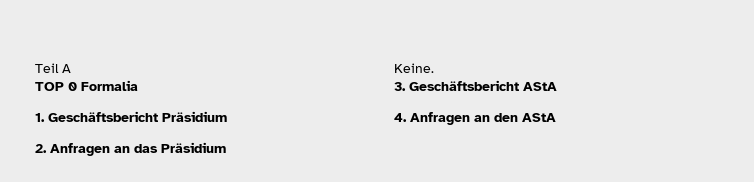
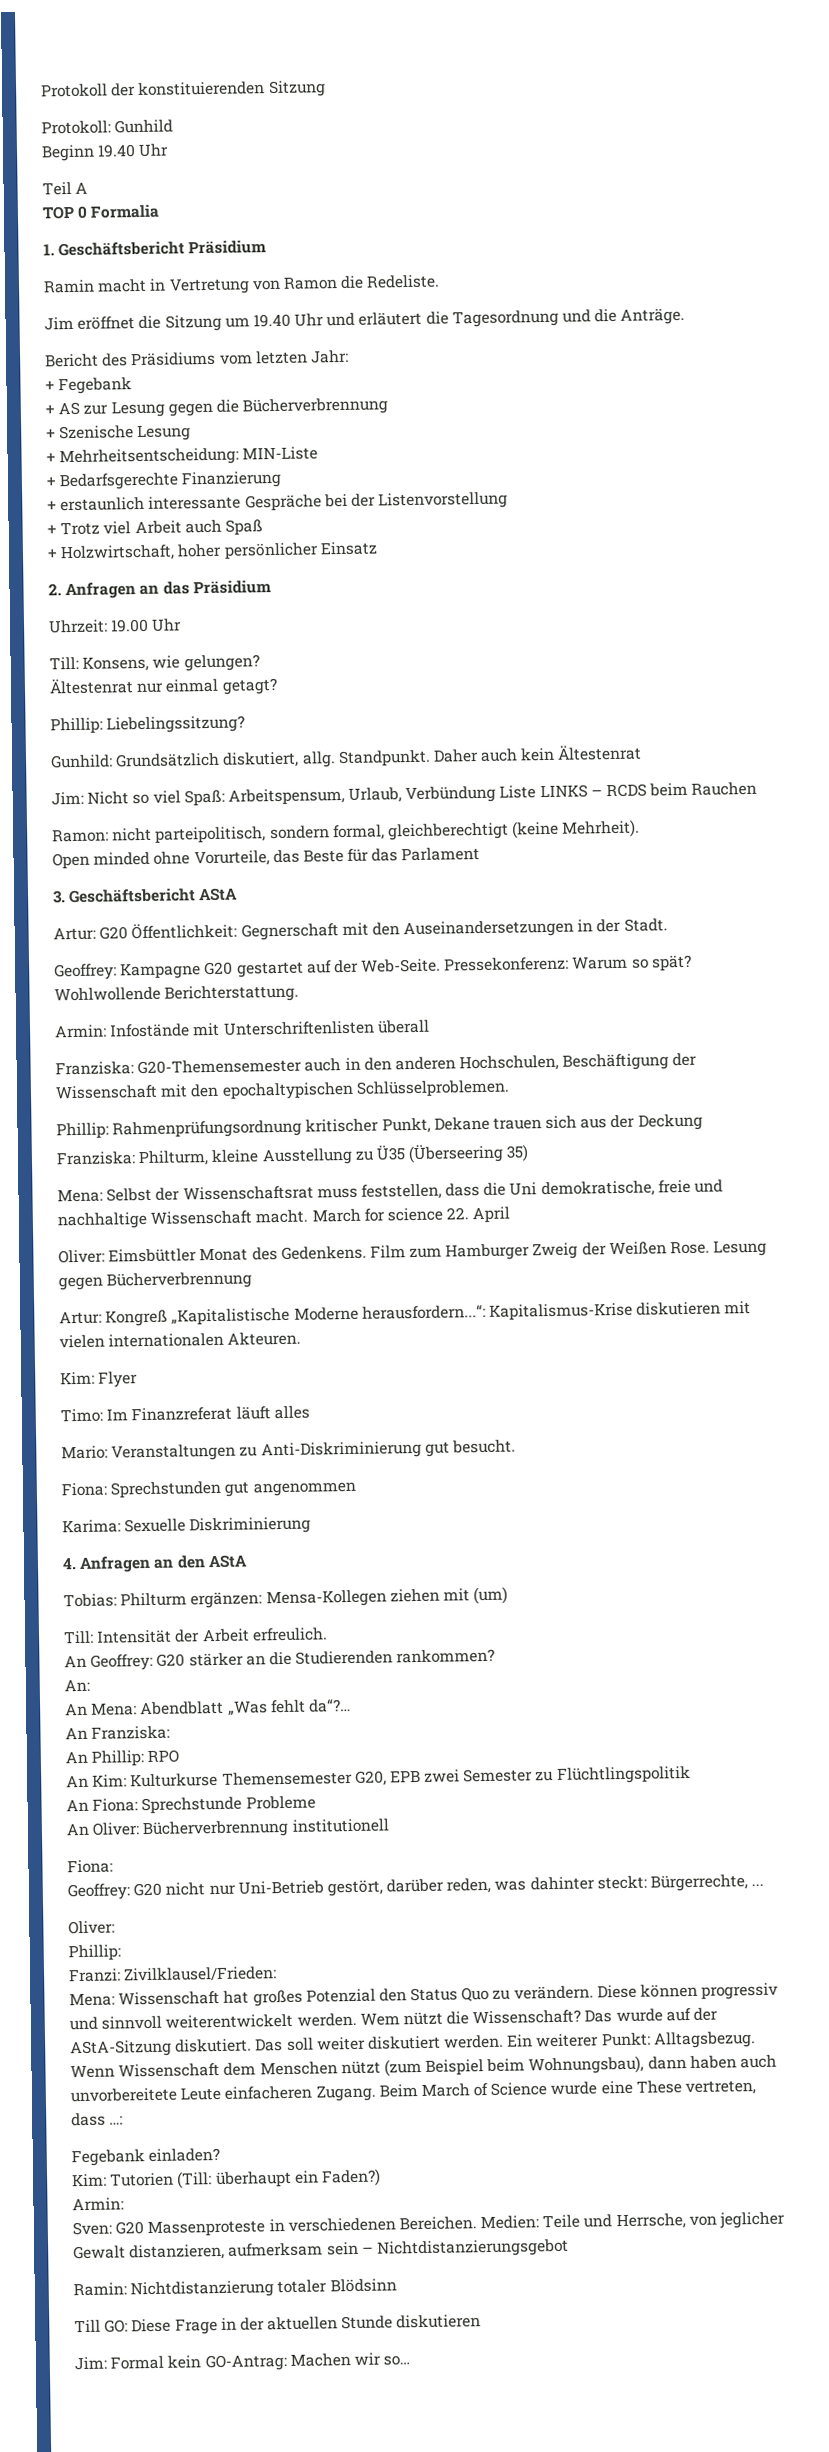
+ Protokoll der konstituierenden Sitzung
+ Protokoll: Gunhild
+ Beginn 19.40 Uhr
+ Ramin macht in Vertretung von Ramon die Redeliste.
+ Jim eröffnet die Sitzung um 19.40 Uhr und erläutert die Tagesordnung und die Anträge.
+ Bericht des Präsidiums vom letzten Jahr:
+ + Fegebank
+ + AS zur Lesung gegen die Bücherverbrennung
+ + Szenische Lesung
+ + Mehrheitsentscheidung: MIN-Liste
+ + Bedarfsgerechte Finanzierung
+ + erstaunlich interessante Gespräche bei der Listenvorstellung
+ + Trotz viel Arbeit auch Spaß
+ + Holzwirtschaft, hoher persönlicher Einsatz
- Keine.
+ Uhrzeit: 19.00 Uhr
+ Till: Konsens, wie gelungen?
+ Ältestenrat nur einmal getagt?
+ Phillip: Liebelingssitzung?
+ Gunhild: Grundsätzlich diskutiert, allg. Standpunkt. Daher auch kein Ältestenrat
+ Jim: Nicht so viel Spaß: Arbeitspensum, Urlaub, Verbündung Liste LINKS – RCDS beim Rauchen
+ Ramon: nicht parteipolitisch, sondern formal, gleichberechtigt (keine Mehrheit).
+ Open minded ohne Vorurteile, das Beste für das Parlament
  3. Geschäftsbericht AStA
+ Artur: G20 Öffentlichkeit: Gegnerschaft mit den Auseinandersetzungen in der Stadt.
+ Geoffrey: Kampagne G20 gestartet auf der Web-Seite. Pressekonferenz: Warum so spät? Wohlwollende Berichterstattung.
+ Armin: Infostände mit Unterschriftenlisten überall
+ Franziska: G20-Themensemester auch in den anderen Hochschulen, Beschäftigung der Wissenschaft mit den epochaltypischen Schlüsselproblemen.
+ Phillip: Rahmenprüfungsordnung kritischer Punkt, Dekane trauen sich aus der Deckung
+ Franziska: Philturm, kleine Ausstellung zu Ü35 (Überseering 35)
+ Mena: Selbst der Wissenschaftsrat muss feststellen, dass die Uni demokratische, freie und nachhaltige Wissenschaft macht. March for science 22. April
+ Oliver: Eimsbüttler Monat des Gedenkens. Film zum Hamburger Zweig der Weißen Rose. Lesung gegen Bücherverbrennung
+ Artur: Kongreß „Kapitalistische Moderne herausfordern...“: Kapitalismus-Krise diskutieren mit vielen internationalen Akteuren.
+ Kim: Flyer
+ Timo: Im Finanzreferat läuft alles
+ Mario: Veranstaltungen zu Anti-Diskriminierung gut besucht.
+ Fiona: Sprechstunden gut angenommen
+ Karima: Sexuelle Diskriminierung
+ Tobias: Philturm ergänzen: Mensa-Kollegen ziehen mit (um)
+ Till: Intensität der Arbeit erfreulich.
+ An Geoffrey: G20 stärker an die Studierenden rankommen?
+ An:
+ An Mena: Abendblatt „Was fehlt da“?…
+ An Franziska:
+ An Phillip: RPO
+ An Kim: Kulturkurse Themensemester G20, EPB zwei Semester zu Flüchtlingspolitik
+ An Fiona: Sprechstunde Probleme
+ An Oliver: Bücherverbrennung institutionell
+ Fiona:
+ Geoffrey: G20 nicht nur Uni-Betrieb gestört, darüber reden, was dahinter steckt: Bürgerrechte, ...
+ Oliver:
+ Phillip:
+ Franzi: Zivilklausel/Frieden:
+ Mena: Wissenschaft hat großes Potenzial den Status Quo zu verändern. Diese können progressiv und sinnvoll weiterentwickelt werden. Wem nützt die Wissenschaft? Das wurde auf der AStA-Sitzung diskutiert. Das soll weiter diskutiert werden. Ein weiterer Punkt: Alltagsbezug. Wenn Wissenschaft dem Menschen nützt (zum Beispiel beim Wohnungsbau), dann haben auch unvorbereitete Leute einfacheren Zugang. Beim March of Science wurde eine These vertreten, dass …:
+ Fegebank einladen?
+ Kim: Tutorien (Till: überhaupt ein Faden?)
+ Armin:
+ Sven: G20 Massenproteste in verschiedenen Bereichen. Medien: Teile und Herrsche, von jeglicher Gewalt distanzieren, aufmerksam sein – Nichtdistanzierungsgebot
+ Ramin: Nichtdistanzierung totaler Blödsinn
+ Till GO: Diese Frage in der aktuellen Stunde diskutieren
+ Jim: Formal kein GO-Antrag: Machen wir so…

